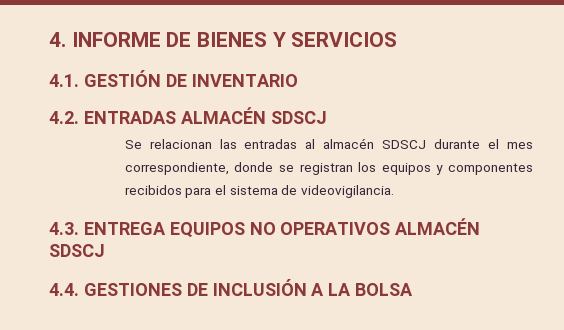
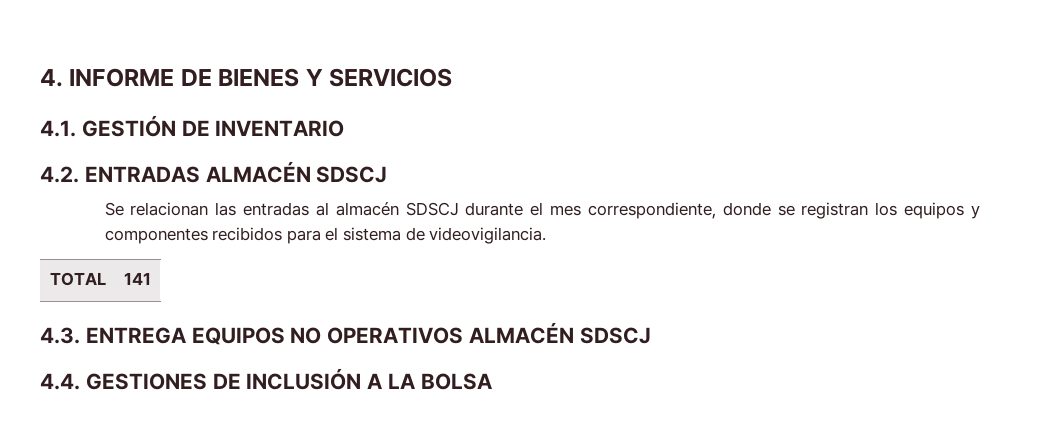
+ TOTAL | 141

